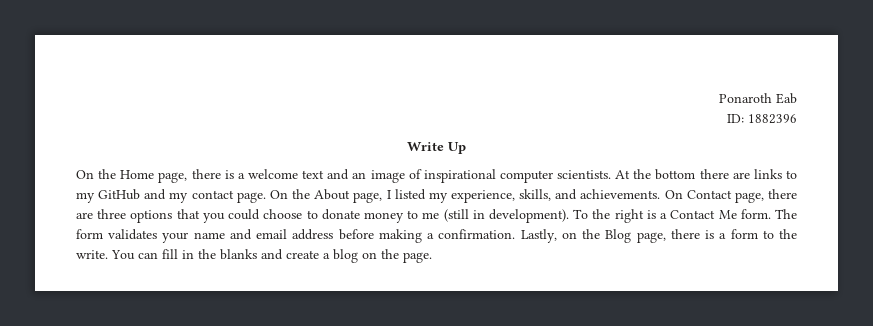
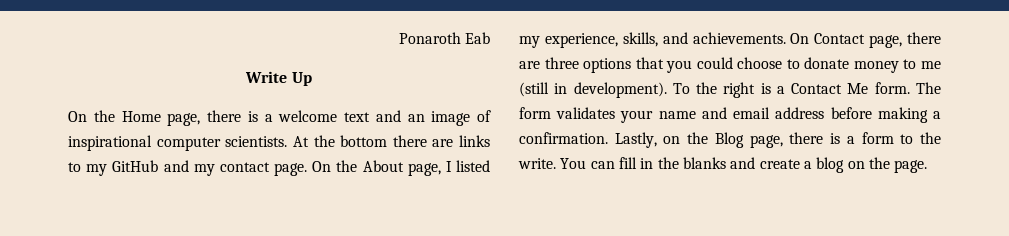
- ID: 1882396

